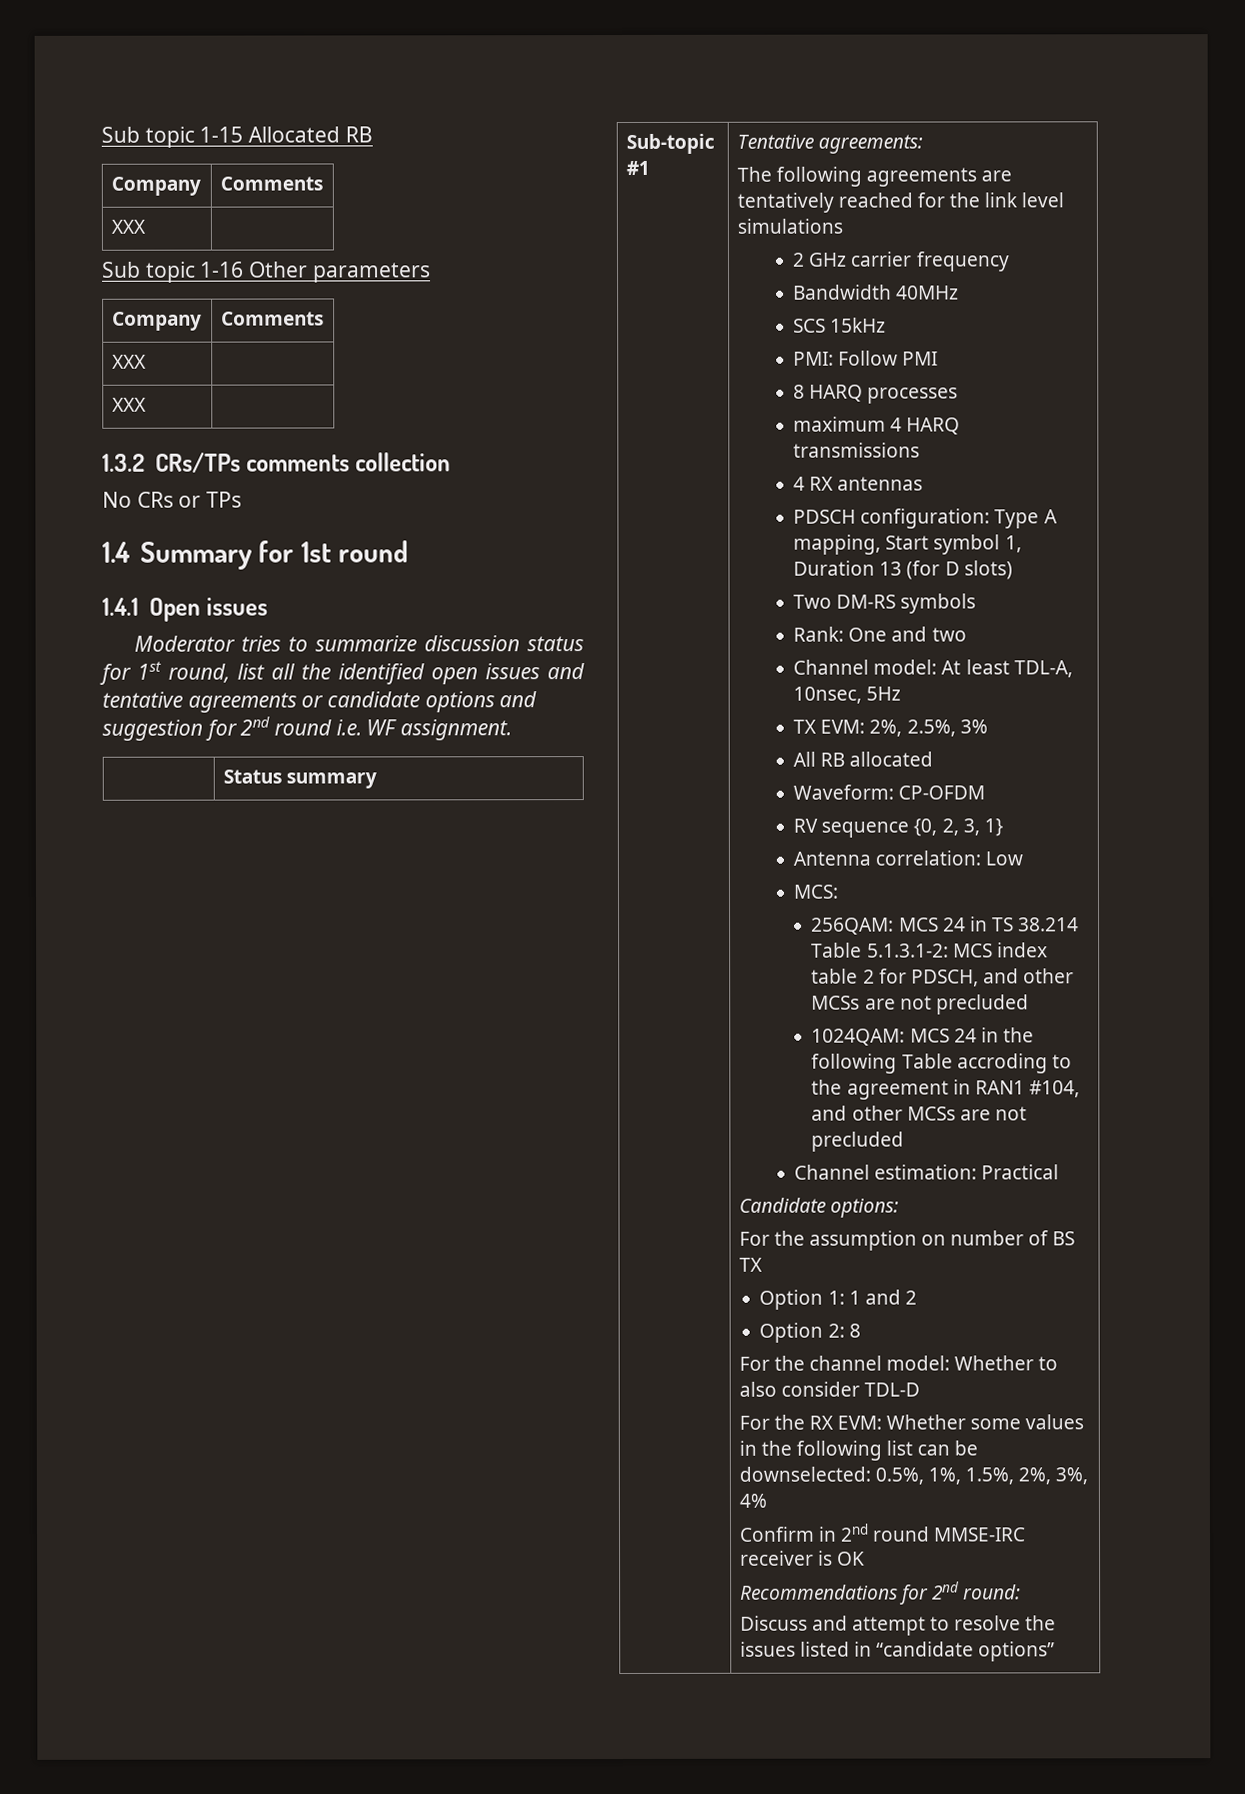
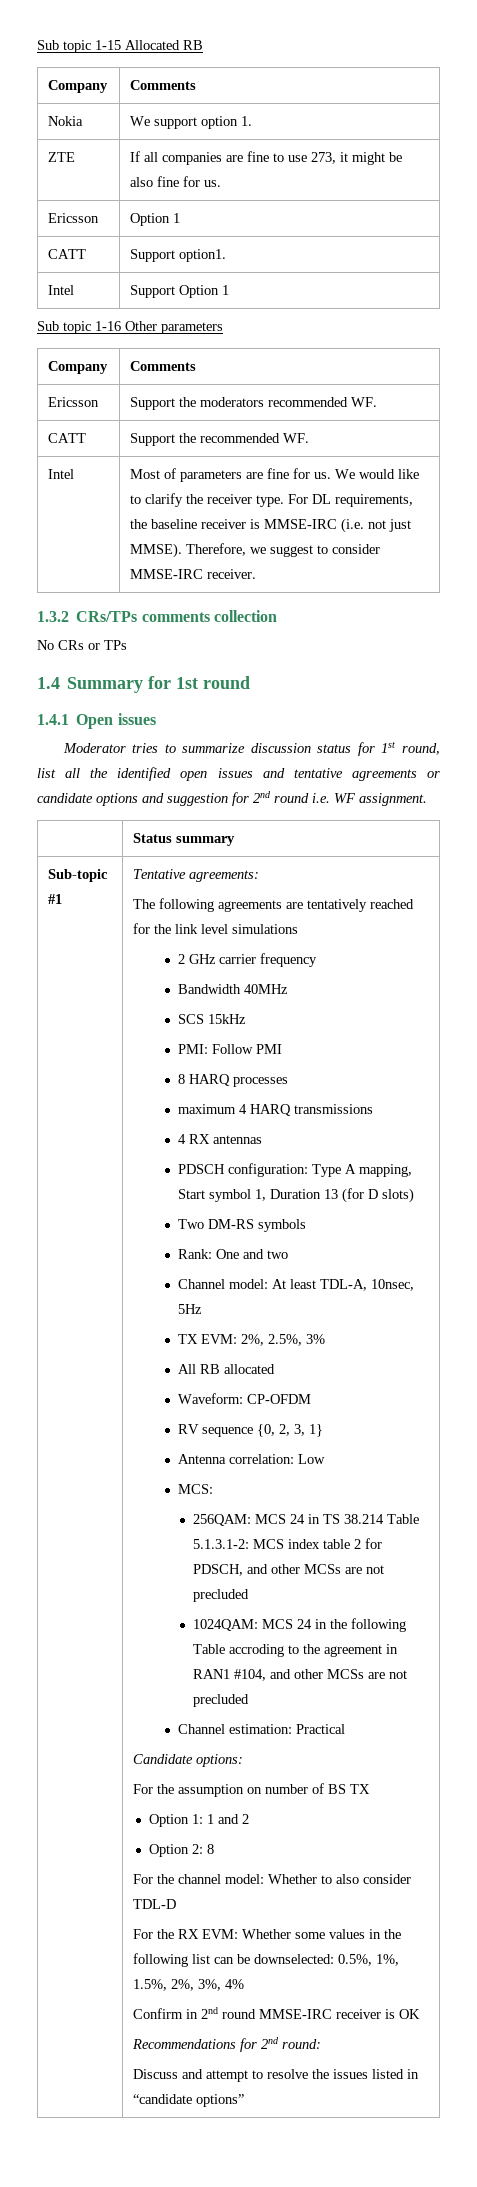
  Sub topic 1-15 Allocated RB
  Company | Comments
- XXX |
+ Nokia | We support option 1.
+ ZTE | If all companies are fine to use 273, it might be also fine for us.
+ Ericsson | Option 1
+ CATT | Support option1.
+ Intel | Support Option 1
  Sub topic 1-16 Other parameters
  Company | Comments
- XXX |
- XXX |
+ Ericsson | Support the moderators recommended WF.
+ CATT | Support the recommended WF.
+ Intel | Most of parameters are fine for us. We would like to clarify the receiver type. For DL requirements, the baseline receiver is MMSE-IRC (i.e. not just MMSE). Therefore, we suggest to consider MMSE-IRC receiver.

